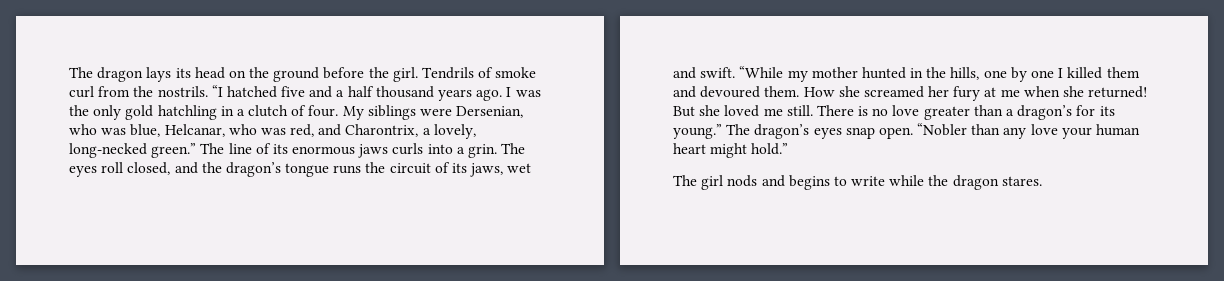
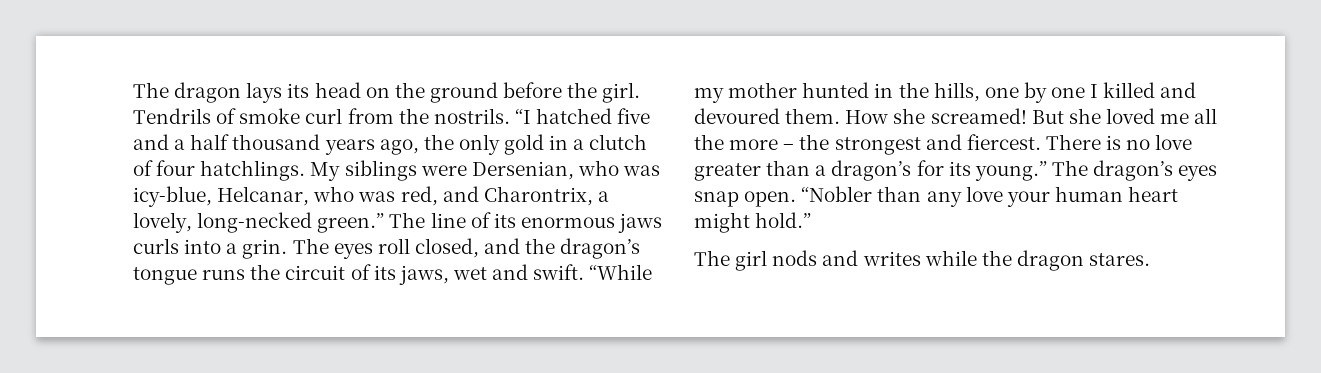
- “I hatched five and a half thousand years ago. I was the only gold hatchling in a clutch of four.
+ “I hatched five and a half thousand years ago, the only gold in a clutch of four hatchlings.
- My siblings were Dersenian, who was blue, Helcanar, who was red, and Charontrix, a lovely, long-necked green.”
+ My siblings were Dersenian, who was icy-blue, Helcanar, who was red, and Charontrix, a lovely, long-necked green.”
- “While my mother hunted in the hills, one by one I killed them and devoured them.
+ “While my mother hunted in the hills, one by one I killed and devoured them.
- How she screamed her fury at me when she returned! But she loved me still.
+ How she screamed! But she loved me all the more – the strongest and fiercest.
- The girl nods and begins to write while the dragon stares.
+ The girl nods and writes while the dragon stares.

